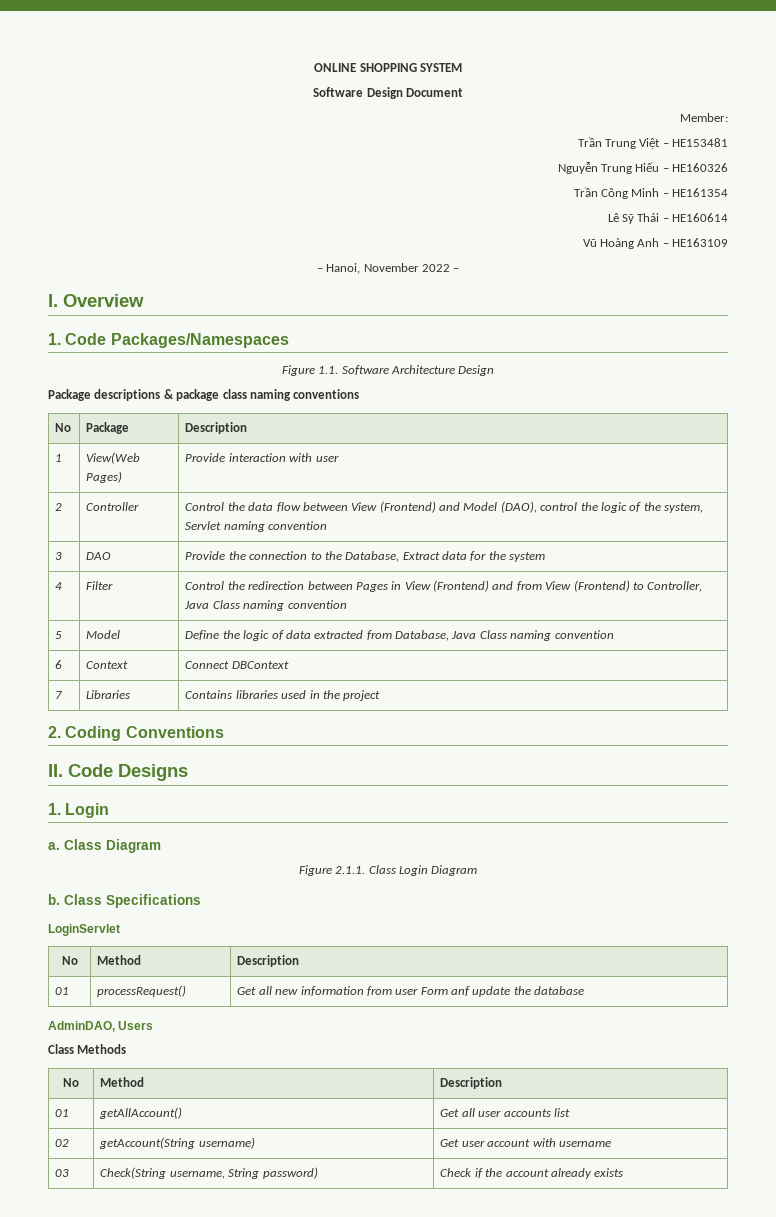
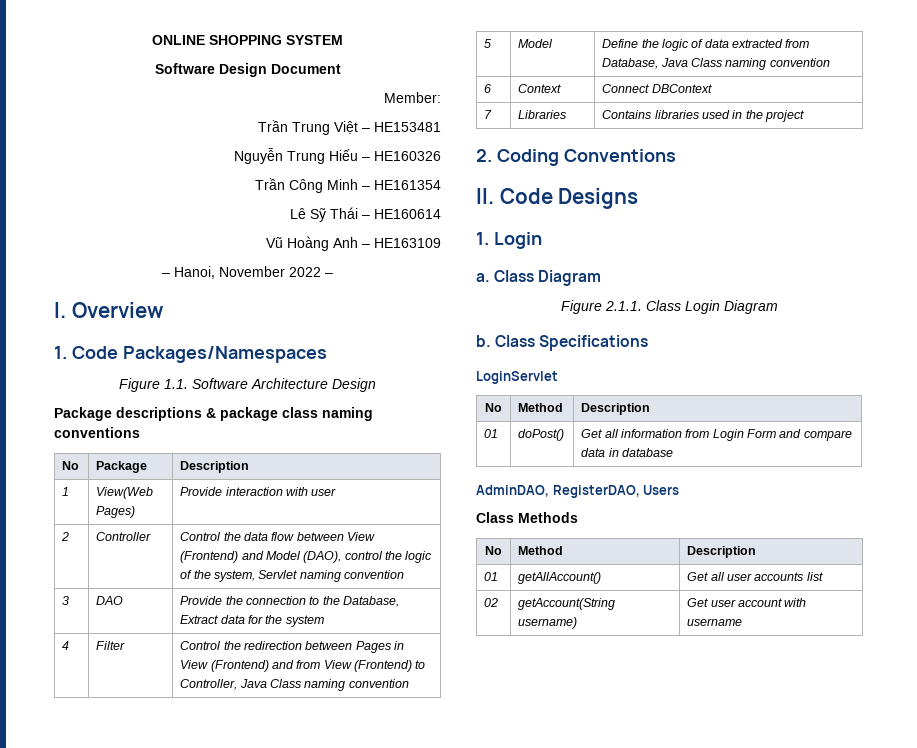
- 01 | processRequest() | Get all new information from user Form anf update the database
+ 01 | doPost() | Get all information from Login Form and compare data in database
- AdminDAO, Users
+ AdminDAO, RegisterDAO, Users
- 03 | Check(String username, String password) | Check if the account already exists

